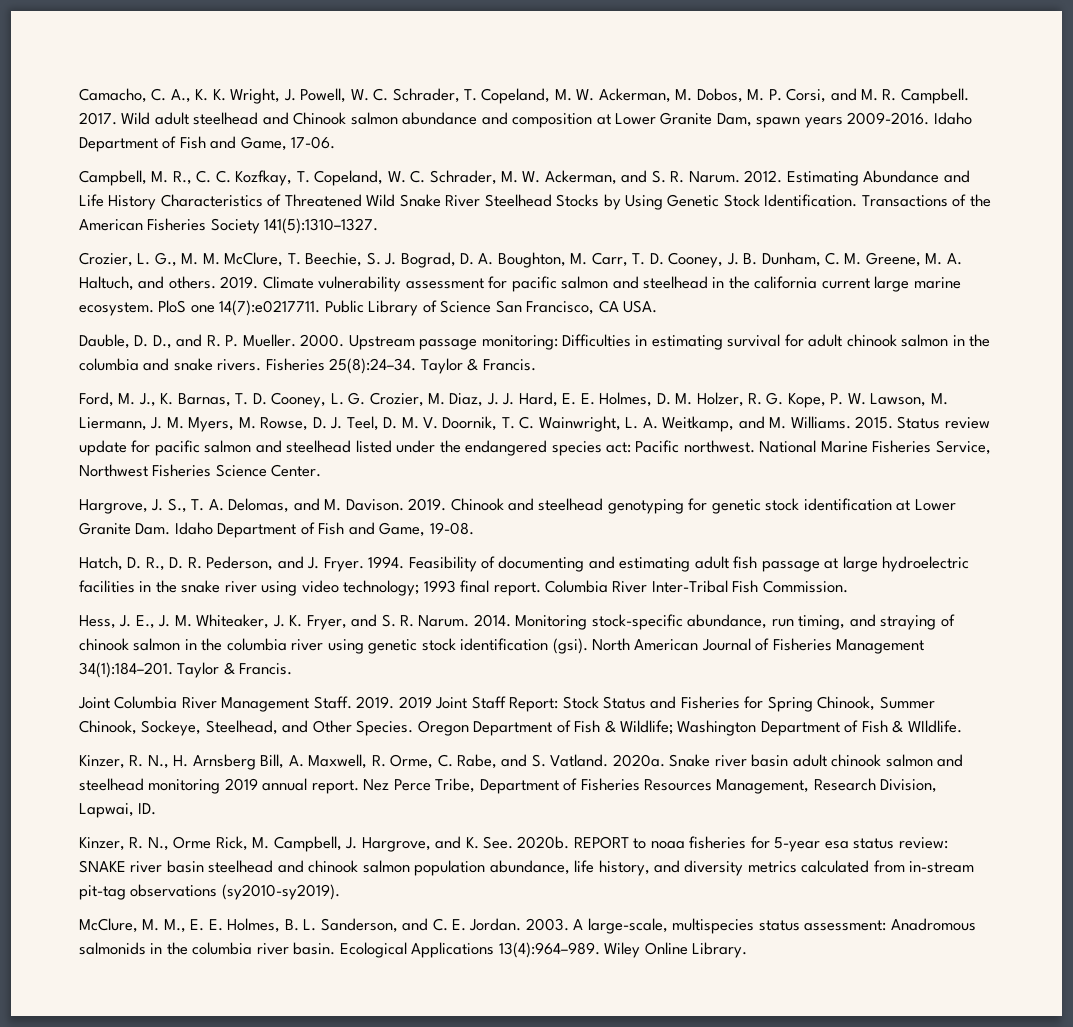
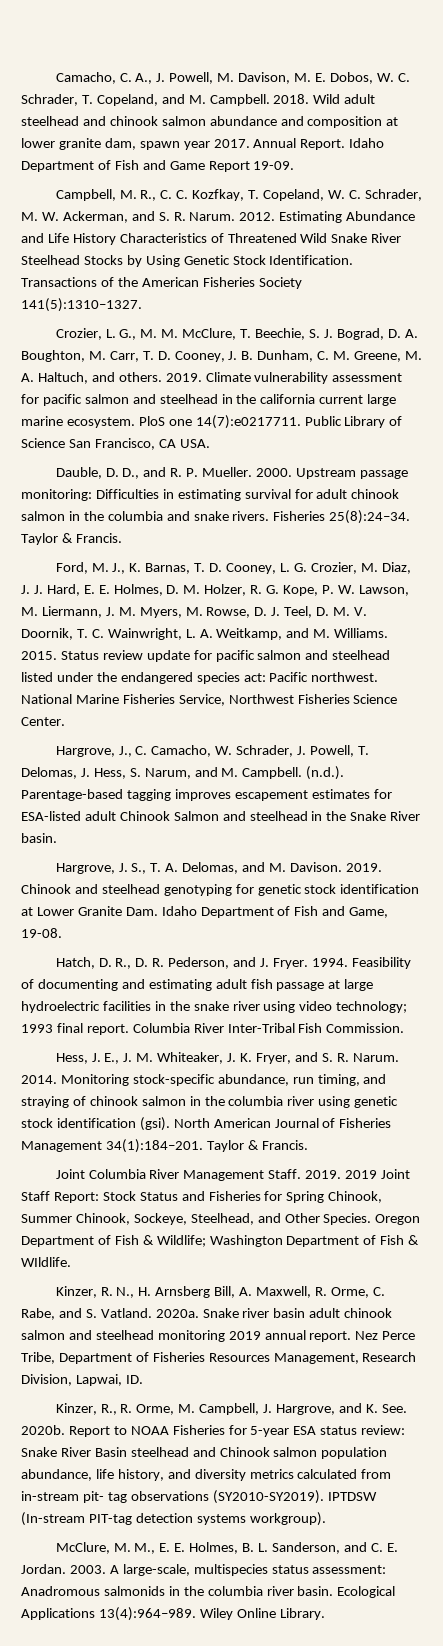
- Camacho, C. A., K. K. Wright, J. Powell, W. C. Schrader, T. Copeland, M. W. Ackerman, M. Dobos, M. P. Corsi, and M. R. Campbell. 2017.
+ Camacho, C. A., J. Powell, M. Davison, M. E. Dobos, W. C. Schrader, T. Copeland, and M. Campbell. 2018.
- Wild adult steelhead and Chinook salmon abundance and composition at Lower Granite Dam, spawn years 2009-2016. Idaho Department of Fish and Game, 17-06.
+ Wild adult steelhead and chinook salmon abundance and composition at lower granite dam, spawn year 2017. Annual Report. Idaho Department of Fish and Game Report 19-09.
+ Hargrove, J., C. Camacho, W. Schrader, J. Powell, T. Delomas, J. Hess, S. Narum, and M. Campbell. (n.d.). Parentage-based tagging improves escapement estimates for ESA-listed adult Chinook Salmon and steelhead in the Snake River basin.
- Kinzer, R. N., Orme Rick, M. Campbell, J. Hargrove, and K. See. 2020b.
+ Kinzer, R., R. Orme, M. Campbell, J. Hargrove, and K. See. 2020b.
- REPORT to noaa fisheries for 5-year esa status review: SNAKE river basin steelhead and chinook salmon population abundance, life history, and diversity metrics calculated from in-stream pit-tag observations (sy2010-sy2019).
+ Report to NOAA Fisheries for 5-year ESA status review: Snake River Basin steelhead and Chinook salmon population abundance, life history, and diversity metrics calculated from in-stream pit- tag observations (SY2010-SY2019). IPTDSW (In-stream PIT-tag detection systems workgroup).

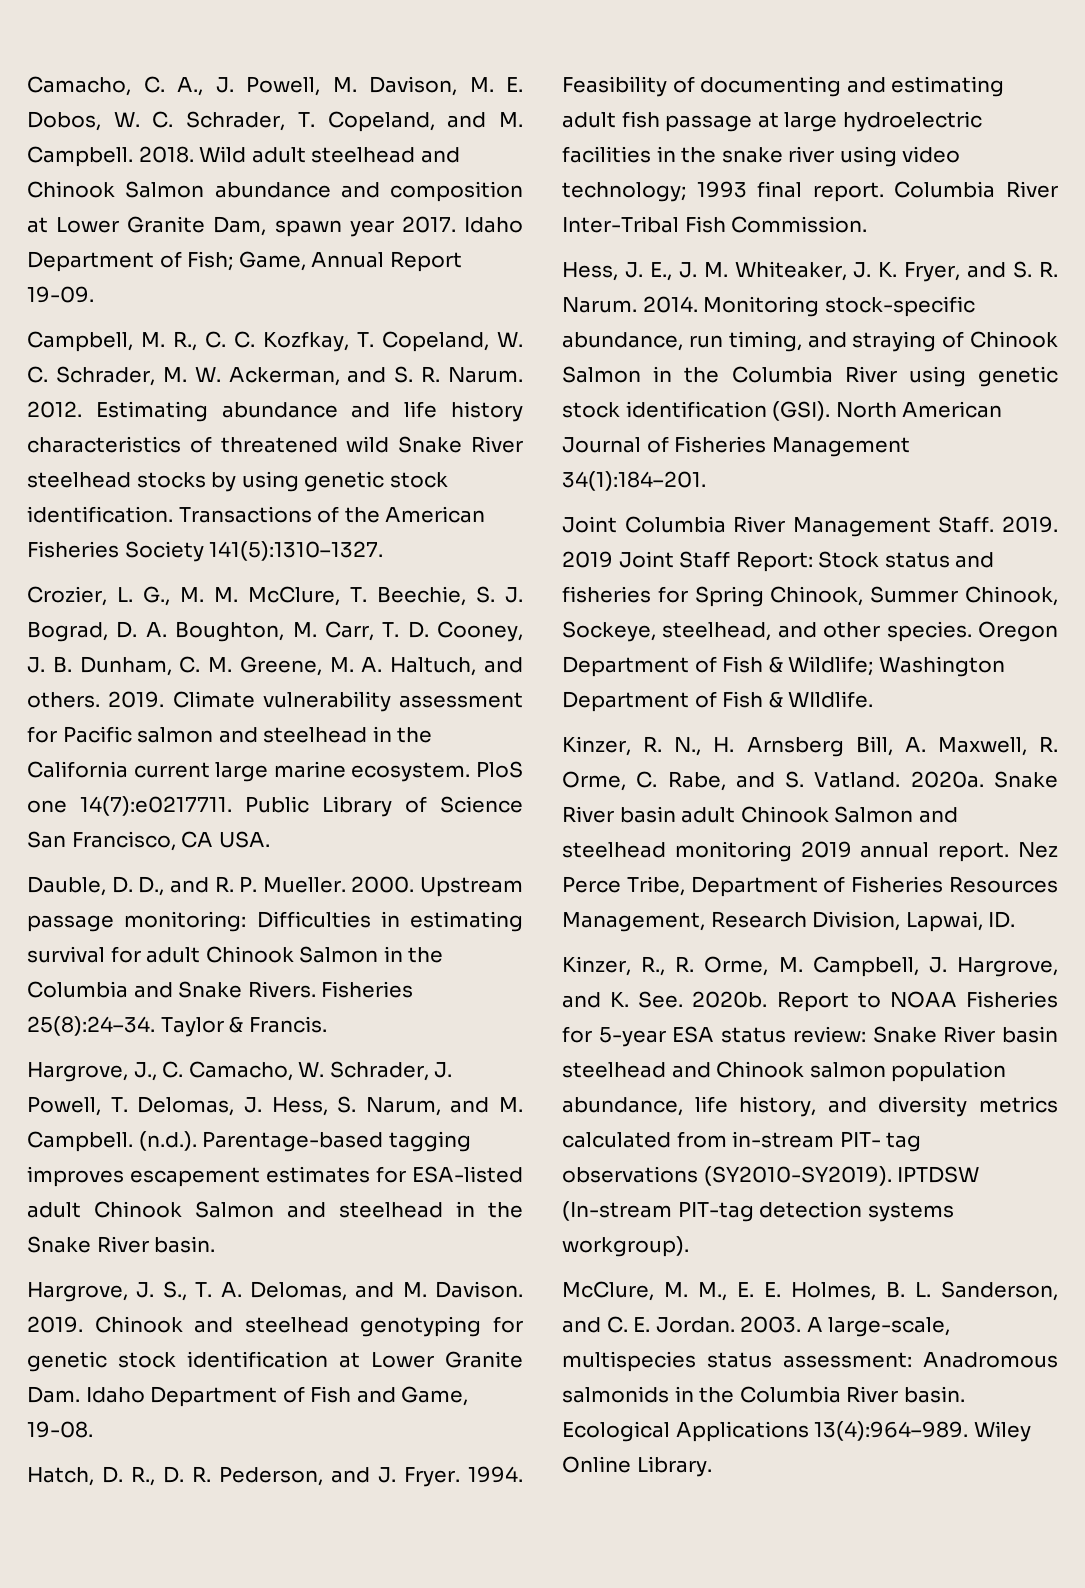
- Wild adult steelhead and chinook salmon abundance and composition at lower granite dam, spawn year 2017.
+ Wild adult steelhead and Chinook Salmon abundance and composition at Lower Granite Dam, spawn year 2017.
- Annual Report. Idaho Department of Fish and Game Report 19-09.
+ Idaho Department of Fish; Game, Annual Report 19-09.
- Estimating Abundance and Life History Characteristics of Threatened Wild Snake River Steelhead Stocks by Using Genetic Stock Identification.
+ Estimating abundance and life history characteristics of threatened wild Snake River steelhead stocks by using genetic stock identification.
- Climate vulnerability assessment for pacific salmon and steelhead in the california current large marine ecosystem.
+ Climate vulnerability assessment for Pacific salmon and steelhead in the California current large marine ecosystem.
- Upstream passage monitoring: Difficulties in estimating survival for adult chinook salmon in the columbia and snake rivers.
+ Upstream passage monitoring: Difficulties in estimating survival for adult Chinook Salmon in the Columbia and Snake Rivers.
- Ford, M. J., K. Barnas, T. D. Cooney, L. G. Crozier, M. Diaz, J. J. Hard, E. E. Holmes, D. M. Holzer, R. G. Kope, P. W. Lawson, M. Liermann, J. M. Myers, M. Rowse, D. J. Teel, D. M. V. Doornik, T. C. Wainwright, L. A. Weitkamp, and M. Williams. 2015. Status review update for pacific salmon and steelhead listed under the endangered species act: Pacific northwest. National Marine Fisheries Service, Northwest Fisheries Science Center.
- Monitoring stock-specific abundance, run timing, and straying of chinook salmon in the columbia river using genetic stock identification (gsi).
+ Monitoring stock-specific abundance, run timing, and straying of Chinook Salmon in the Columbia River using genetic stock identification (GSI).
- North American Journal of Fisheries Management 34(1):184–201. Taylor & Francis.
+ North American Journal of Fisheries Management 34(1):184–201.
- 2019 Joint Staff Report: Stock Status and Fisheries for Spring Chinook, Summer Chinook, Sockeye, Steelhead, and Other Species.
+ 2019 Joint Staff Report: Stock status and fisheries for Spring Chinook, Summer Chinook, Sockeye, steelhead, and other species.
- Snake river basin adult chinook salmon and steelhead monitoring 2019 annual report.
+ Snake River basin adult Chinook Salmon and steelhead monitoring 2019 annual report.
- Report to NOAA Fisheries for 5-year ESA status review: Snake River Basin steelhead and Chinook salmon population abundance, life history, and diversity metrics calculated from in-stream pit- tag observations (SY2010-SY2019).
+ Report to NOAA Fisheries for 5-year ESA status review: Snake River basin steelhead and Chinook salmon population abundance, life history, and diversity metrics calculated from in-stream PIT- tag observations (SY2010-SY2019).
- A large-scale, multispecies status assessment: Anadromous salmonids in the columbia river basin.
+ A large-scale, multispecies status assessment: Anadromous salmonids in the Columbia River basin.

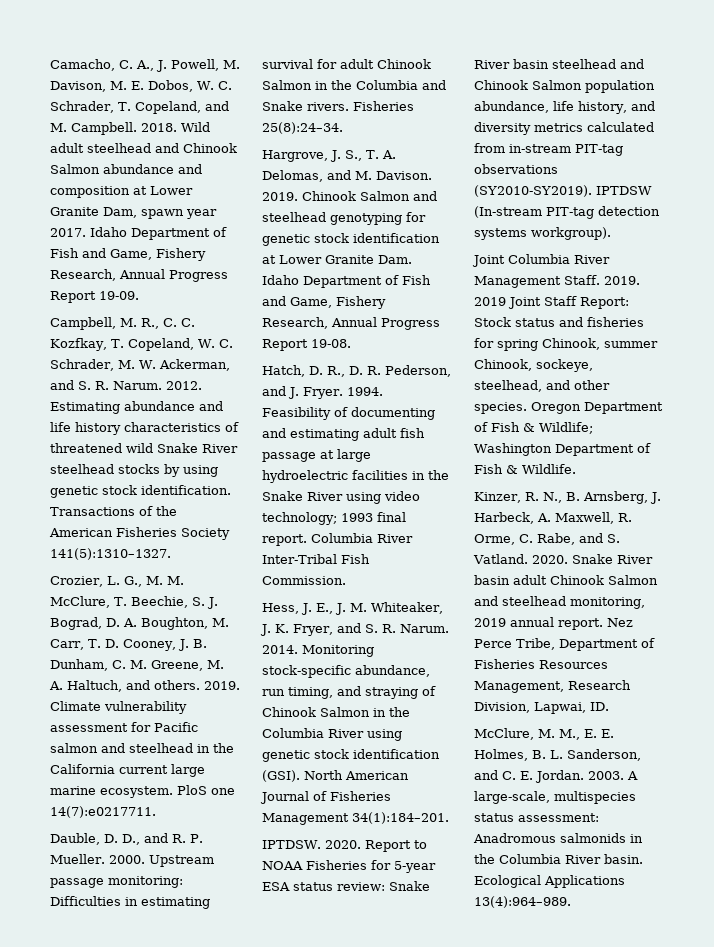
- Idaho Department of Fish; Game, Annual Report 19-09.
+ Idaho Department of Fish and Game, Fishery Research, Annual Progress Report 19-09.
- Public Library of Science San Francisco, CA USA.
- Upstream passage monitoring: Difficulties in estimating survival for adult Chinook Salmon in the Columbia and Snake Rivers.
+ Upstream passage monitoring: Difficulties in estimating survival for adult Chinook Salmon in the Columbia and Snake rivers.
- Taylor & Francis.
- Hargrove, J., C. Camacho, W. Schrader, J. Powell, T. Delomas, J. Hess, S. Narum, and M. Campbell. (n.d.). Parentage-based tagging improves escapement estimates for ESA-listed adult Chinook Salmon and steelhead in the Snake River basin.
- Chinook and steelhead genotyping for genetic stock identification at Lower Granite Dam. Idaho Department of Fish and Game, 19-08.
+ Chinook Salmon and steelhead genotyping for genetic stock identification at Lower Granite Dam. Idaho Department of Fish and Game, Fishery Research, Annual Progress Report 19-08.
- Feasibility of documenting and estimating adult fish passage at large hydroelectric facilities in the snake river using video technology; 1993 final report.
+ Feasibility of documenting and estimating adult fish passage at large hydroelectric facilities in the Snake River using video technology; 1993 final report.
+ IPTDSW. 2020. Report to NOAA Fisheries for 5-year ESA status review: Snake River basin steelhead and Chinook Salmon population abundance, life history, and diversity metrics calculated from in-stream PIT-tag observations (SY2010-SY2019). IPTDSW (In-stream PIT-tag detection systems workgroup).
- 2019 Joint Staff Report: Stock status and fisheries for Spring Chinook, Summer Chinook, Sockeye, steelhead, and other species.
+ 2019 Joint Staff Report: Stock status and fisheries for spring Chinook, summer Chinook, sockeye, steelhead, and other species.
- Oregon Department of Fish & Wildlife; Washington Department of Fish & WIldlife.
+ Oregon Department of Fish & Wildlife; Washington Department of Fish & Wildlife.
- Kinzer, R. N., H. Arnsberg Bill, A. Maxwell, R. Orme, C. Rabe, and S. Vatland. 2020a.
+ Kinzer, R. N., B. Arnsberg, J. Harbeck, A. Maxwell, R. Orme, C. Rabe, and S. Vatland. 2020.
- Snake River basin adult Chinook Salmon and steelhead monitoring 2019 annual report.
+ Snake River basin adult Chinook Salmon and steelhead monitoring, 2019 annual report.
- Kinzer, R., R. Orme, M. Campbell, J. Hargrove, and K. See. 2020b. Report to NOAA Fisheries for 5-year ESA status review: Snake River basin steelhead and Chinook salmon population abundance, life history, and diversity metrics calculated from in-stream PIT- tag observations (SY2010-SY2019). IPTDSW (In-stream PIT-tag detection systems workgroup).
- Wiley Online Library.

